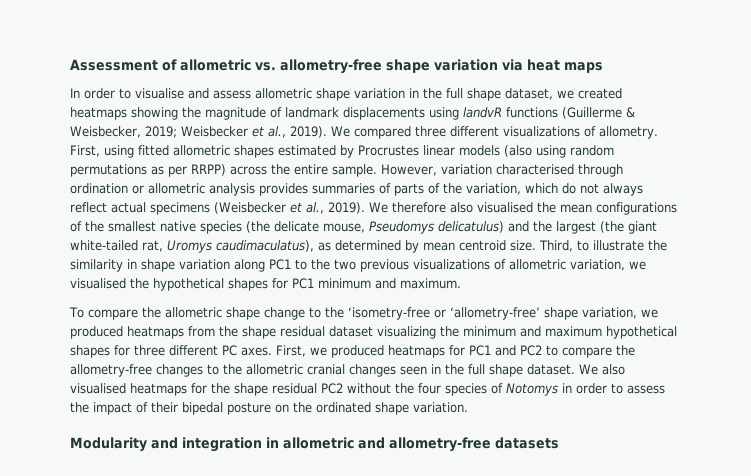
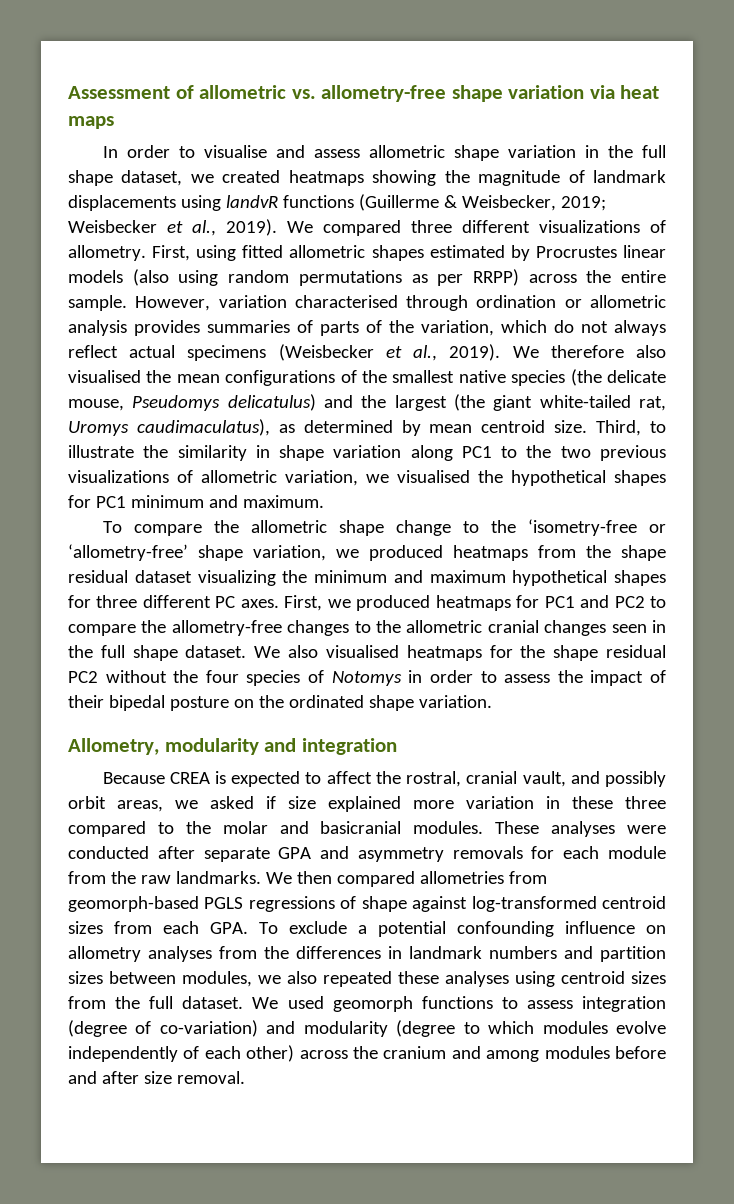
- Modularity and integration in allometric and allometry-free datasets
+ Allometry, modularity and integration
+ Because CREA is expected to affect the rostral, cranial vault, and possibly orbit areas, we asked if size explained more variation in these three compared to the molar and basicranial modules. These analyses were conducted after separate GPA and asymmetry removals for each module from the raw landmarks. We then compared allometries from geomorph-based PGLS regressions of shape against log-transformed centroid sizes from each GPA. To exclude a potential confounding influence on allometry analyses from the differences in landmark numbers and partition sizes between modules, we also repeated these analyses using centroid sizes from the full dataset. We used geomorph functions to assess integration (degree of co-variation) and modularity (degree to which modules evolve independently of each other) across the cranium and among modules before and after size removal.

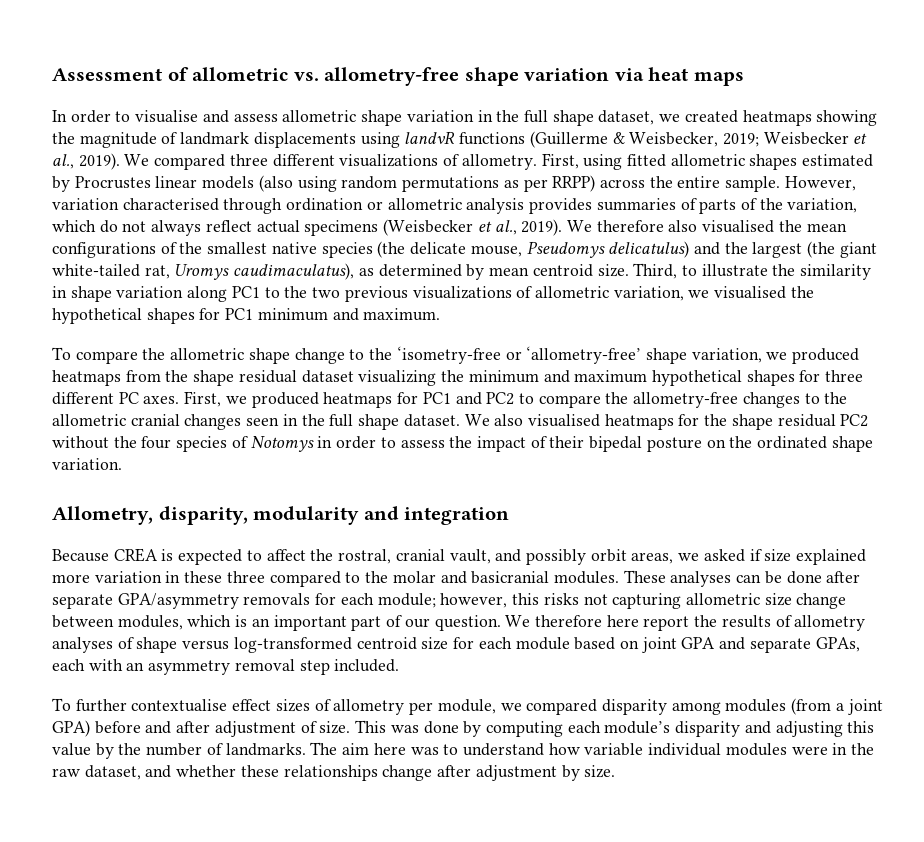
- Allometry, modularity and integration
+ Allometry, disparity, modularity and integration
- These analyses were conducted after separate GPA and asymmetry removals for each module from the raw landmarks. We then compared allometries from geomorph-based PGLS regressions of shape against log-transformed centroid sizes from each GPA. To exclude a potential confounding influence on allometry analyses from the differences in landmark numbers and partition sizes between modules, we also repeated these analyses using centroid sizes from the full dataset. We used geomorph functions to assess integration (degree of co-variation) and modularity (degree to which modules evolve independently of each other) across the cranium and among modules before and after size removal.
+ These analyses can be done after separate GPA/asymmetry removals for each module; however, this risks not capturing allometric size change between modules, which is an important part of our question. We therefore here report the results of allometry analyses of shape versus log-transformed centroid size for each module based on joint GPA and separate GPAs, each with an asymmetry removal step included.
+ To further contextualise effect sizes of allometry per module, we compared disparity among modules (from a joint GPA) before and after adjustment of size. This was done by computing each module’s disparity and adjusting this value by the number of landmarks. The aim here was to understand how variable individual modules were in the raw dataset, and whether these relationships change after adjustment by size.

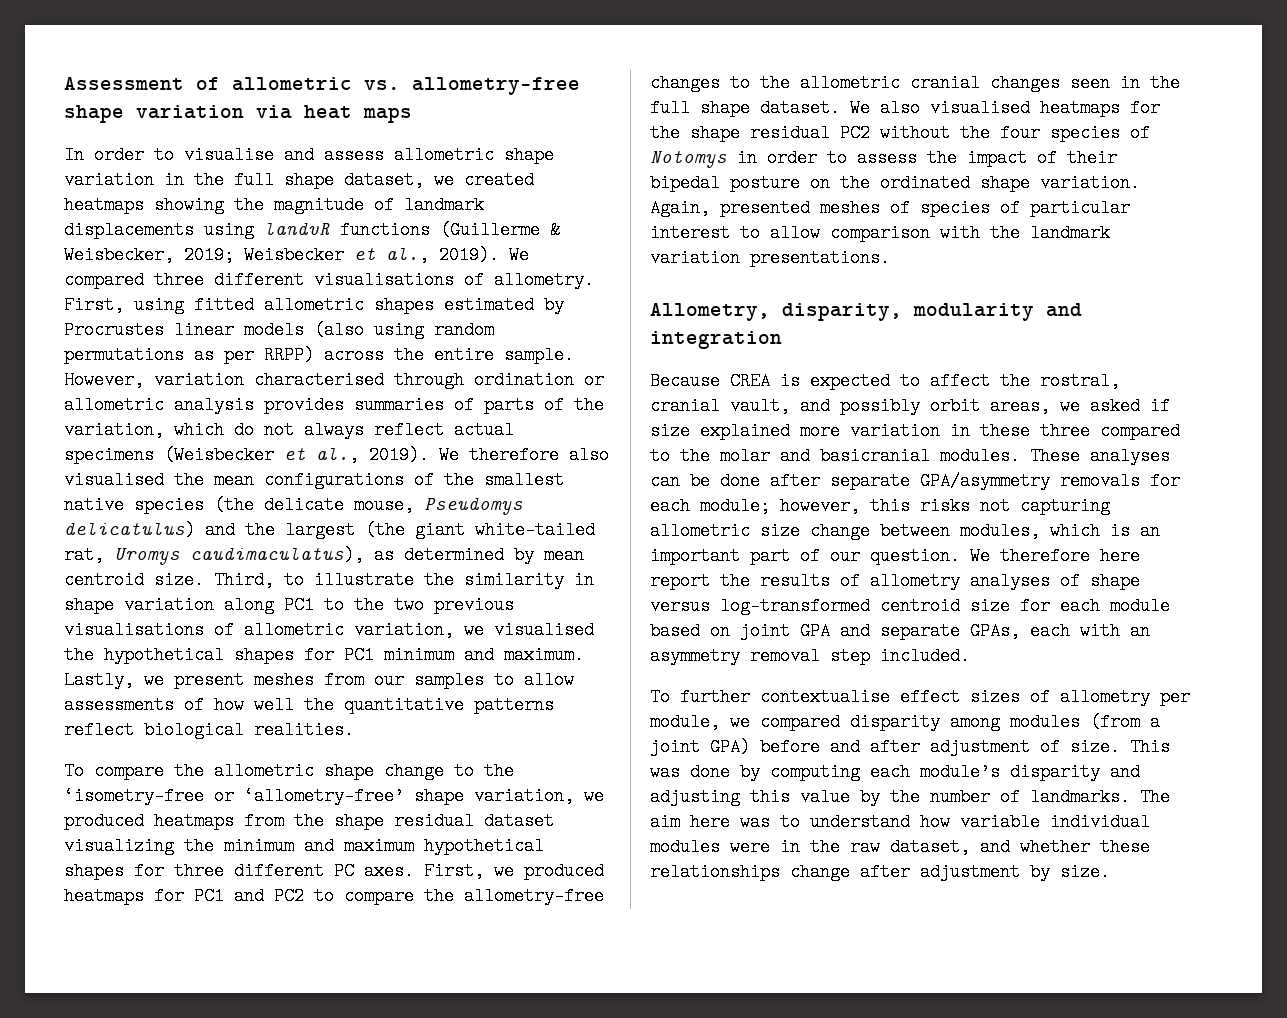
- We compared three different visualizations of allometry.
+ We compared three different visualisations of allometry.
- Third, to illustrate the similarity in shape variation along PC1 to the two previous visualizations of allometric variation, we visualised the hypothetical shapes for PC1 minimum and maximum.
+ Third, to illustrate the similarity in shape variation along PC1 to the two previous visualisations of allometric variation, we visualised the hypothetical shapes for PC1 minimum and maximum. Lastly, we present meshes from our samples to allow assessments of how well the quantitative patterns reflect biological realities.
+ Again, presented meshes of species of particular interest to allow comparison with the landmark variation presentations.

